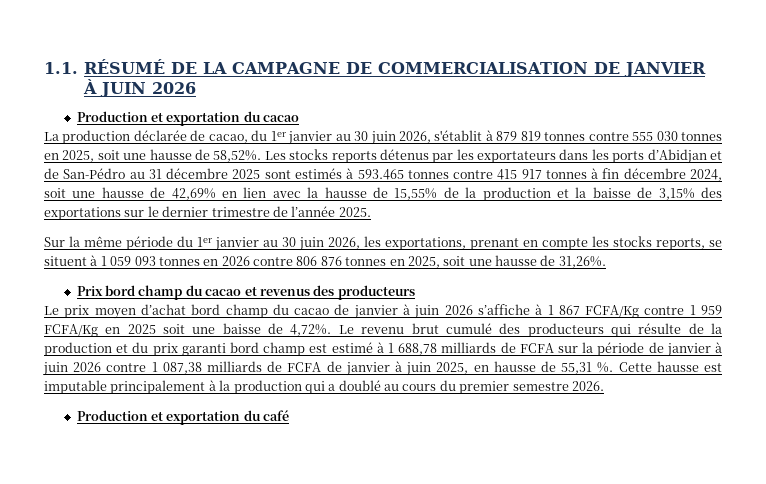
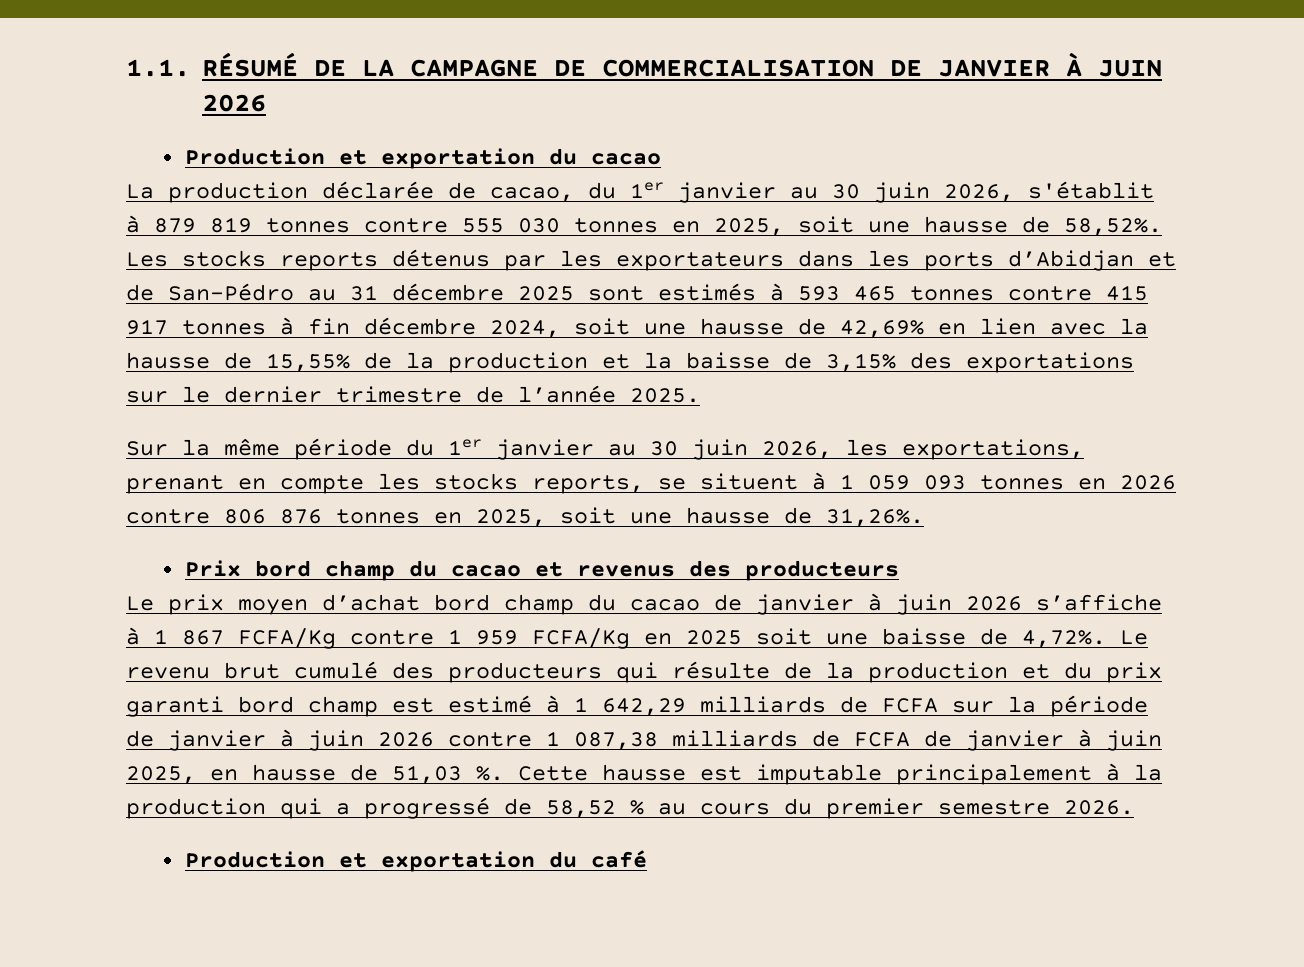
- Les stocks reports détenus par les exportateurs dans les ports d’Abidjan et de San-Pédro au 31 décembre 2025 sont estimés à 593.465 tonnes contre 415 917 tonnes à fin décembre 2024, soit une hausse de 42,69% en lien avec la hausse de 15,55% de la production et la baisse de 3,15% des exportations sur le dernier trimestre de l’année 2025.
+ Les stocks reports détenus par les exportateurs dans les ports d’Abidjan et de San-Pédro au 31 décembre 2025 sont estimés à 593 465 tonnes contre 415 917 tonnes à fin décembre 2024, soit une hausse de 42,69% en lien avec la hausse de 15,55% de la production et la baisse de 3,15% des exportations sur le dernier trimestre de l’année 2025.
- Le revenu brut cumulé des producteurs qui résulte de la production et du prix garanti bord champ est estimé à 1 688,78 milliards de FCFA sur la période de janvier à juin 2026 contre 1 087,38 milliards de FCFA de janvier à juin 2025, en hausse de 55,31 %.
+ Le revenu brut cumulé des producteurs qui résulte de la production et du prix garanti bord champ est estimé à 1 642,29 milliards de FCFA sur la période de janvier à juin 2026 contre 1 087,38 milliards de FCFA de janvier à juin 2025, en hausse de 51,03 %.
- Cette hausse est imputable principalement à la production qui a doublé au cours du premier semestre 2026.
+ Cette hausse est imputable principalement à la production qui a progressé de 58,52 % au cours du premier semestre 2026.

